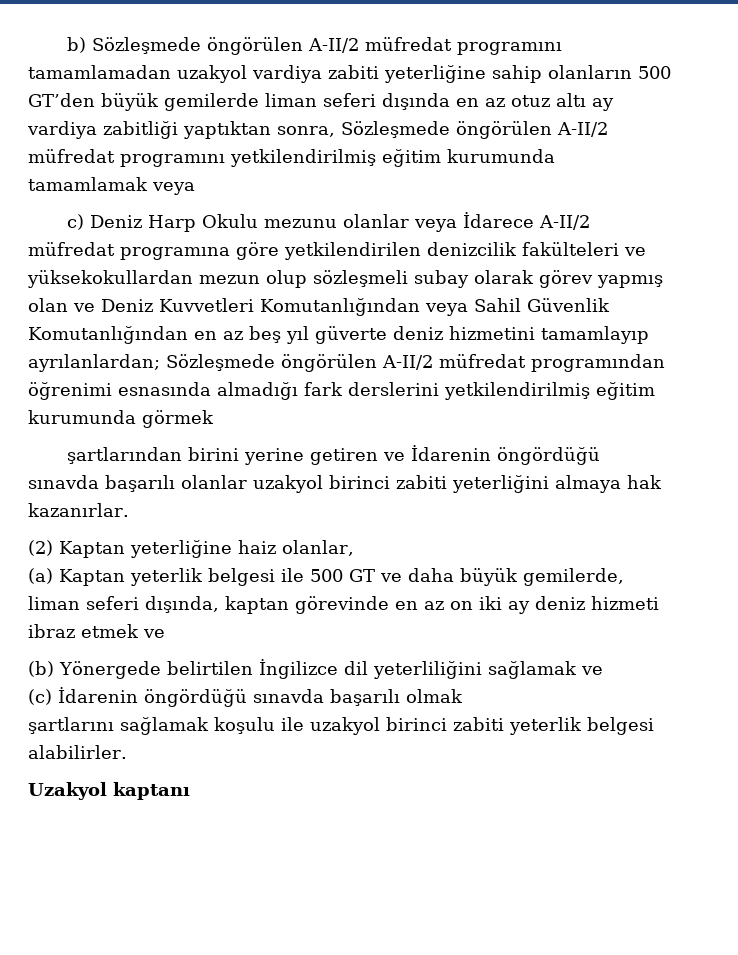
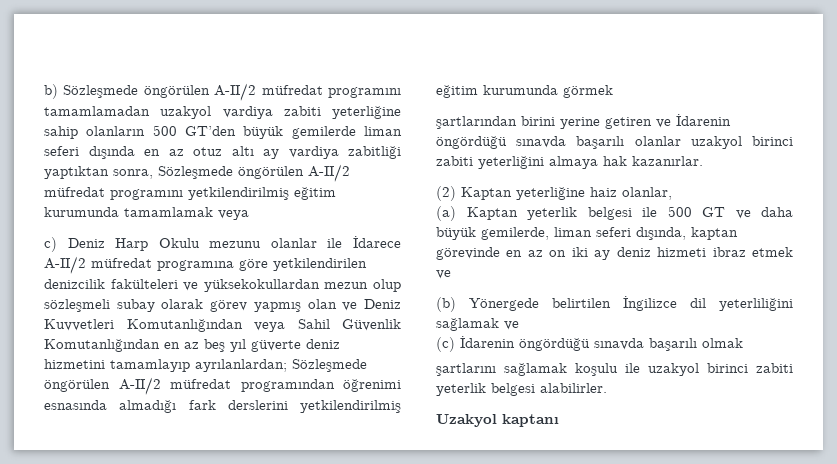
- c) Deniz Harp Okulu mezunu olanlar veya İdarece A-II/2 müfredat programına göre yetkilendirilen denizcilik fakülteleri ve yüksekokullardan mezun olup sözleşmeli subay olarak görev yapmış olan ve Deniz Kuvvetleri Komutanlığından veya Sahil Güvenlik Komutanlığından en az beş yıl güverte deniz hizmetini tamamlayıp ayrılanlardan; Sözleşmede öngörülen A-II/2 müfredat programından öğrenimi esnasında almadığı fark derslerini yetkilendirilmiş eğitim kurumunda görmek
+ c) Deniz Harp Okulu mezunu olanlar ile İdarece A-II/2 müfredat programına göre yetkilendirilen denizcilik fakülteleri ve yüksekokullardan mezun olup sözleşmeli subay olarak görev yapmış olan ve Deniz Kuvvetleri Komutanlığından veya Sahil Güvenlik Komutanlığından en az beş yıl güverte deniz hizmetini tamamlayıp ayrılanlardan; Sözleşmede öngörülen A-II/2 müfredat programından öğrenimi esnasında almadığı fark derslerini yetkilendirilmiş eğitim kurumunda görmek

